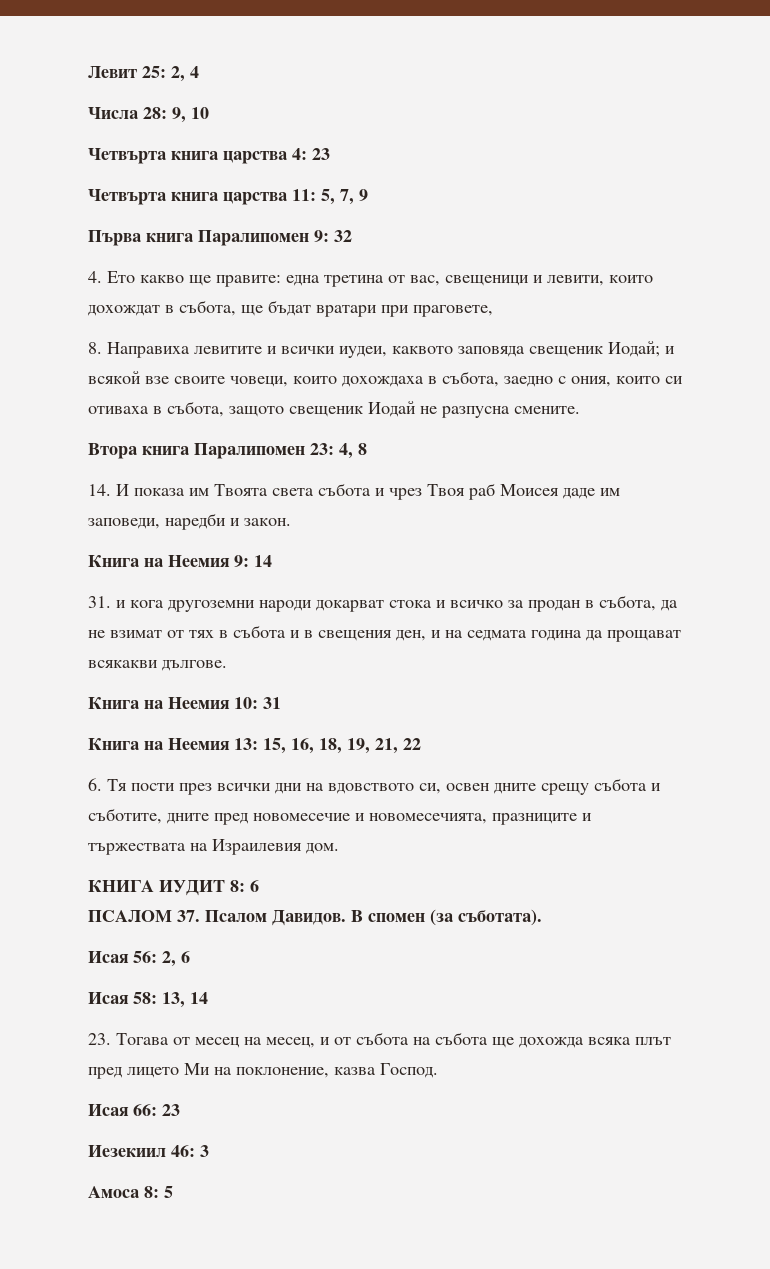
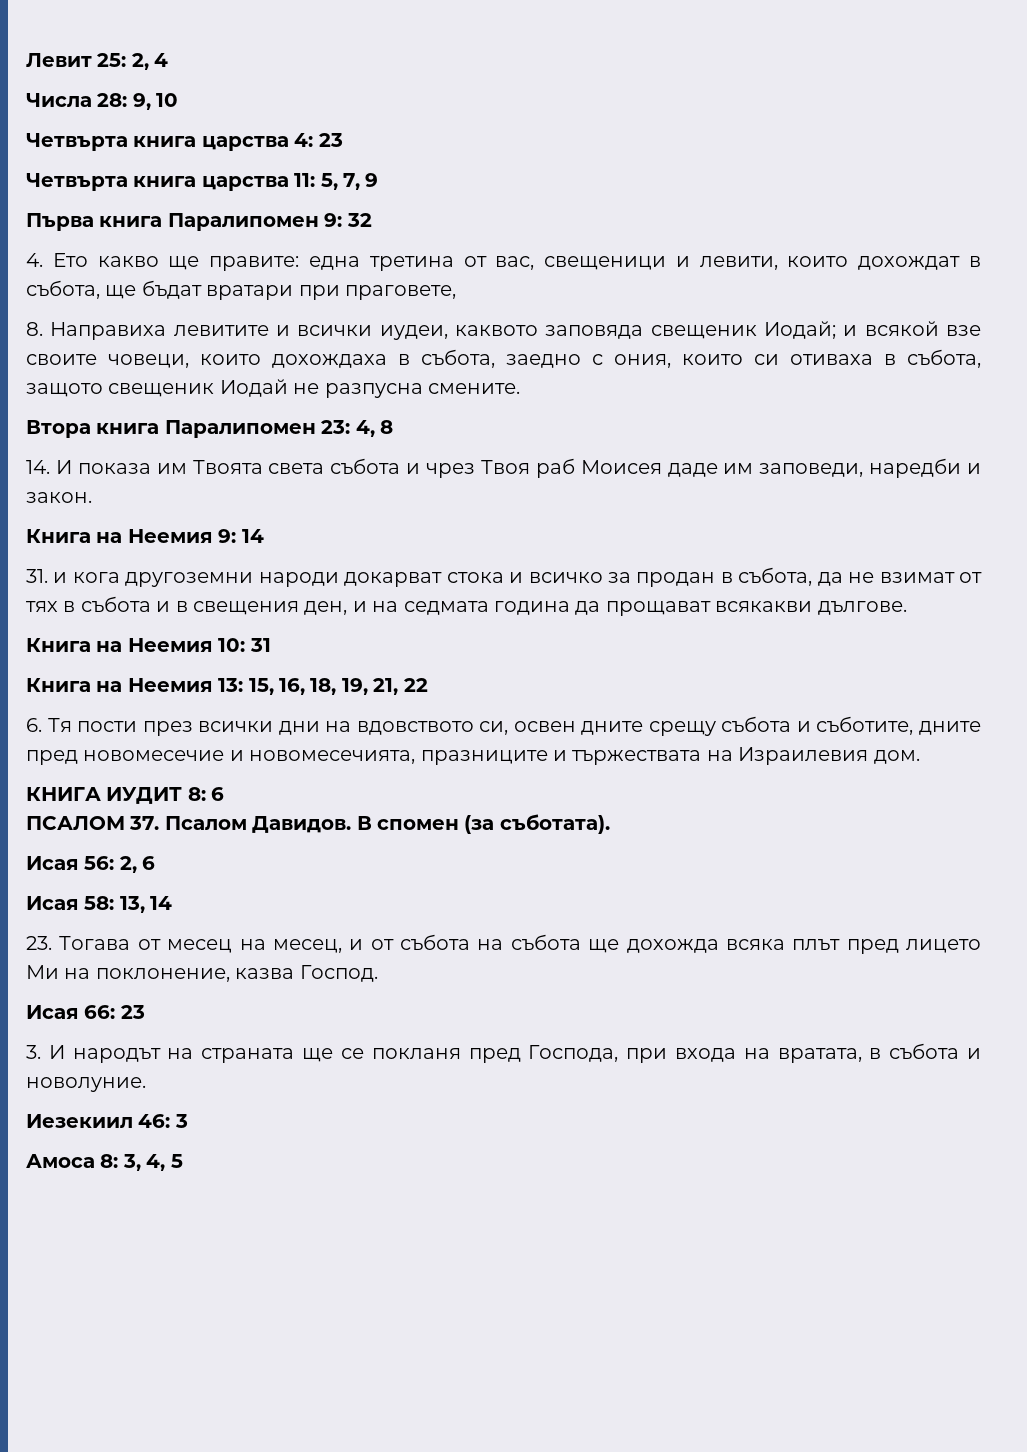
+ 3. И народът на страната ще се покланя пред Господа, при входа на вратата, в събота и новолуние.
- Амоса 8: 5
+ Амоса 8: 3, 4, 5

